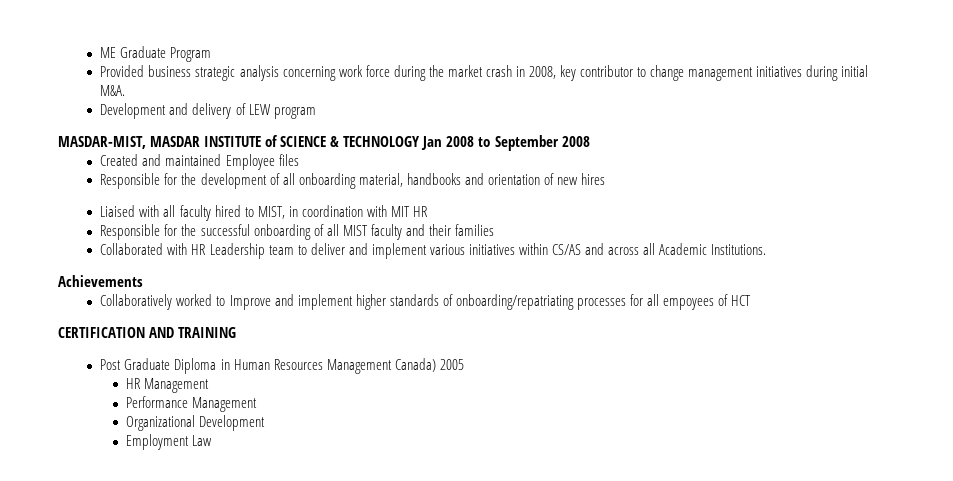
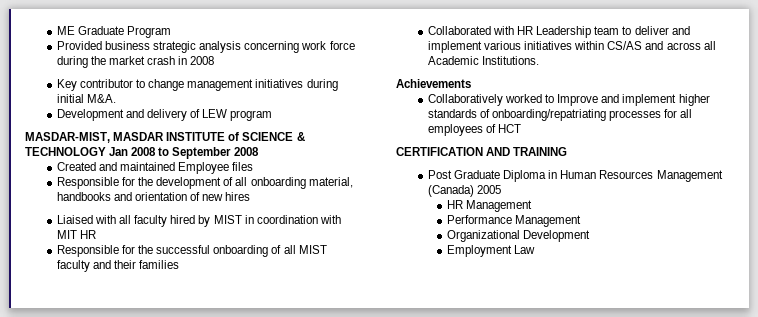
- Provided business strategic analysis concerning work force during the market crash in 2008, key contributor to change management initiatives during initial M&A.
+ Provided business strategic analysis concerning work force during the market crash in 2008
+ Key contributor to change management initiatives during initial M&A.
- Liaised with all faculty hired to MIST, in coordination with MIT HR
+ Liaised with all faculty hired by MIST in coordination with MIT HR
- Collaboratively worked to Improve and implement higher standards of onboarding/repatriating processes for all empoyees of HCT
+ Collaboratively worked to Improve and implement higher standards of onboarding/repatriating processes for all employees of HCT
- Post Graduate Diploma in Human Resources Management Canada) 2005
+ Post Graduate Diploma in Human Resources Management (Canada) 2005

